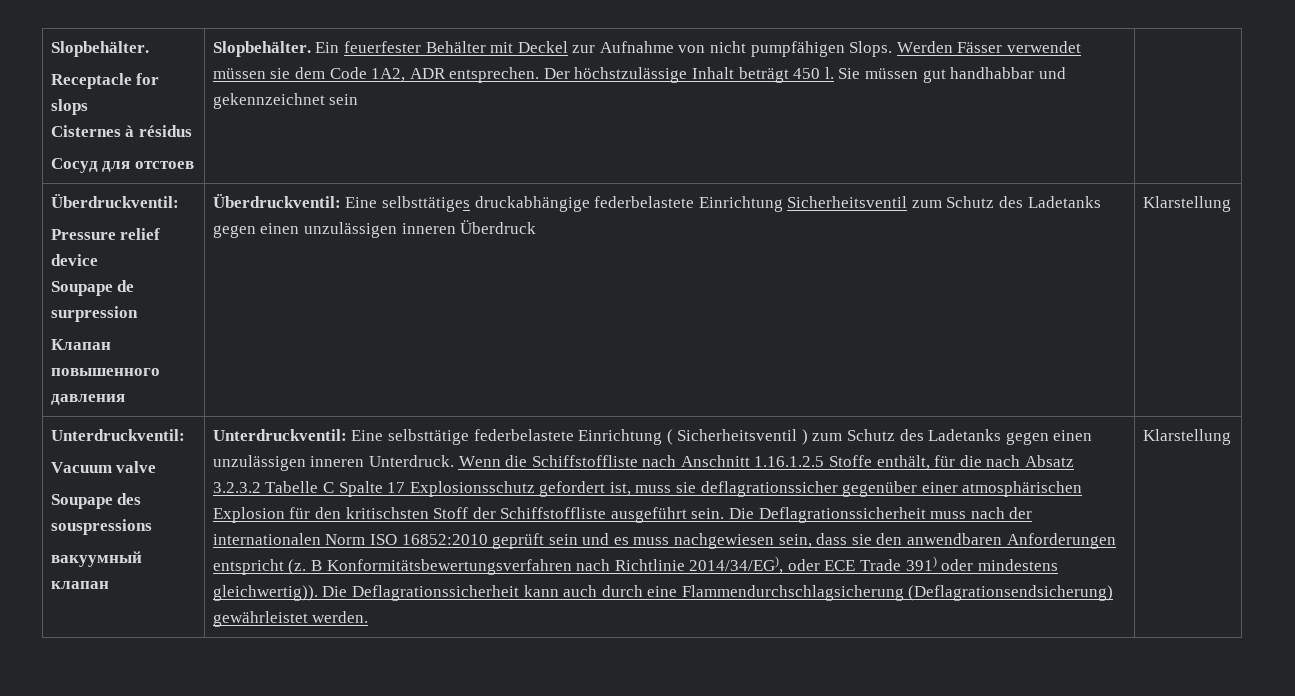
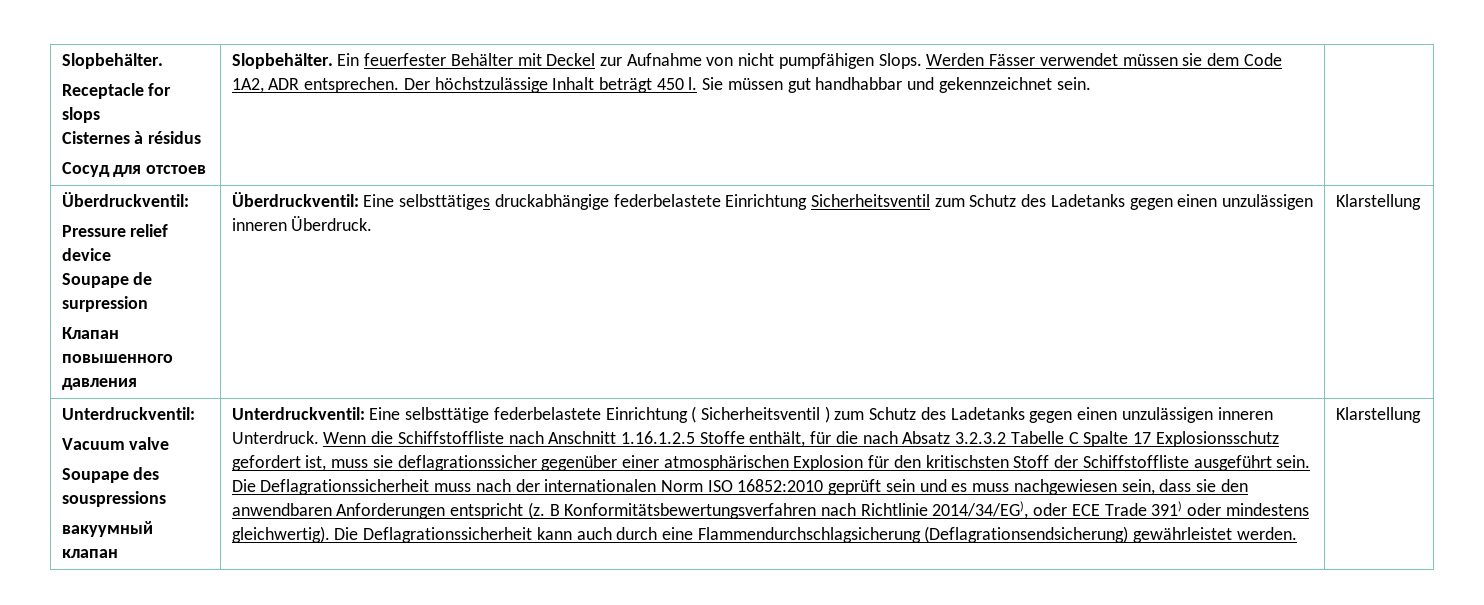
- Sie müssen gut handhabbar und gekennzeichnet sein |
+ Sie müssen gut handhabbar und gekennzeichnet sein. |
  Überdruckventil:
  Pressure relief device
  Soupape de surpression
- Клапан повышенного давления | Überdruckventil: Eine selbsttätiges druckabhängige federbelastete Einrichtung Sicherheitsventil zum Schutz des Ladetanks gegen einen unzulässigen inneren Überdruck | Klarstellung
+ Клапан повышенного давления | Überdruckventil: Eine selbsttätiges druckabhängige federbelastete Einrichtung Sicherheitsventil zum Schutz des Ladetanks gegen einen unzulässigen inneren Überdruck. | Klarstellung
- B Konformitätsbewertungsverfahren nach Richtlinie 2014/34/EG), oder ECE Trade 391) oder mindestens gleichwertig)).
+ B Konformitätsbewertungsverfahren nach Richtlinie 2014/34/EG), oder ECE Trade 391) oder mindestens gleichwertig).

